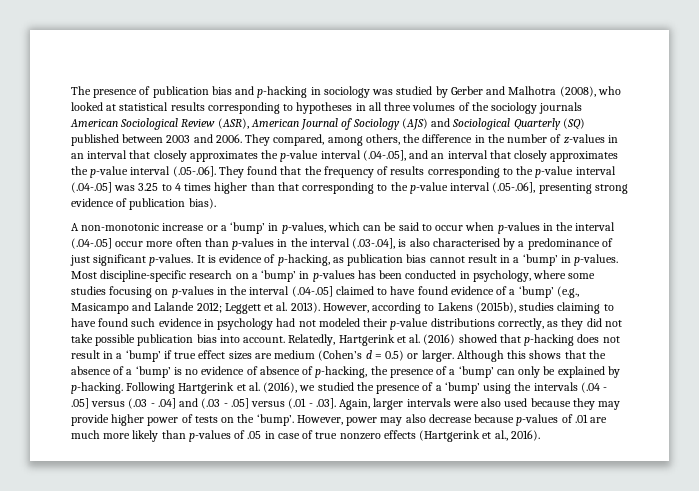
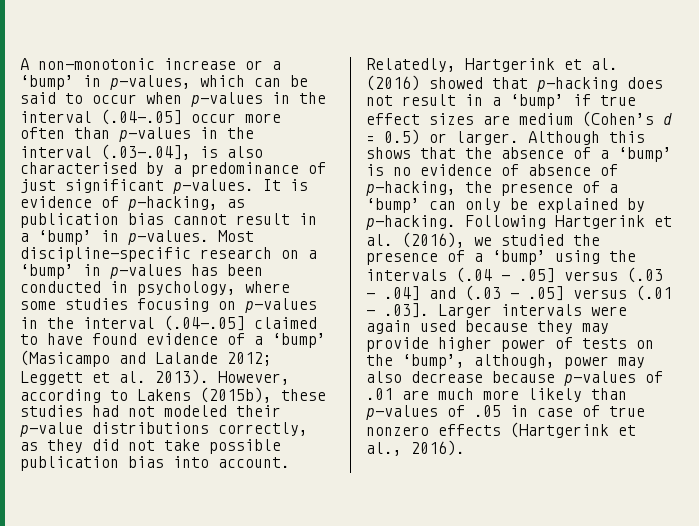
- The presence of publication bias and p-hacking in sociology was studied by Gerber and Malhotra (2008), who looked at statistical results corresponding to hypotheses in all three volumes of the sociology journals American Sociological Review (ASR), American Journal of Sociology (AJS) and Sociological Quarterly (SQ) published between 2003 and 2006. They compared, among others, the difference in the number of z-values in an interval that closely approximates the p-value interval (.04-.05], and an interval that closely approximates the p-value interval (.05-.06]. They found that the frequency of results corresponding to the p-value interval (.04-.05] was 3.25 to 4 times higher than that corresponding to the p-value interval (.05-.06], presenting strong evidence of publication bias).
- Most discipline-specific research on a ‘bump’ in p-values has been conducted in psychology, where some studies focusing on p-values in the interval (.04-.05] claimed to have found evidence of a ‘bump’ (e.g., Masicampo and Lalande 2012; Leggett et al. 2013).
+ Most discipline-specific research on a ‘bump’ in p-values has been conducted in psychology, where some studies focusing on p-values in the interval (.04-.05] claimed to have found evidence of a ‘bump’ (Masicampo and Lalande 2012; Leggett et al. 2013).
- However, according to Lakens (2015b), studies claiming to have found such evidence in psychology had not modeled their p-value distributions correctly, as they did not take possible publication bias into account.
+ However, according to Lakens (2015b), these studies had not modeled their p-value distributions correctly, as they did not take possible publication bias into account.
- Following Hartgerink et al. (2016), we studied the presence of a ‘bump’ using the intervals (.04 - .05] versus (.03 - .04] and (.03 - .05] versus (.01 - .03]. Again, larger intervals were also used because they may provide higher power of tests on the ‘bump’. However, power may also decrease because p-values of .01 are much more likely than p-values of .05 in case of true nonzero effects (Hartgerink et al., 2016).
+ Following Hartgerink et al. (2016), we studied the presence of a ‘bump’ using the intervals (.04 - .05] versus (.03 - .04] and (.03 - .05] versus (.01 - .03]. Larger intervals were again used because they may provide higher power of tests on the ‘bump’, although, power may also decrease because p-values of .01 are much more likely than p-values of .05 in case of true nonzero effects (Hartgerink et al., 2016).

